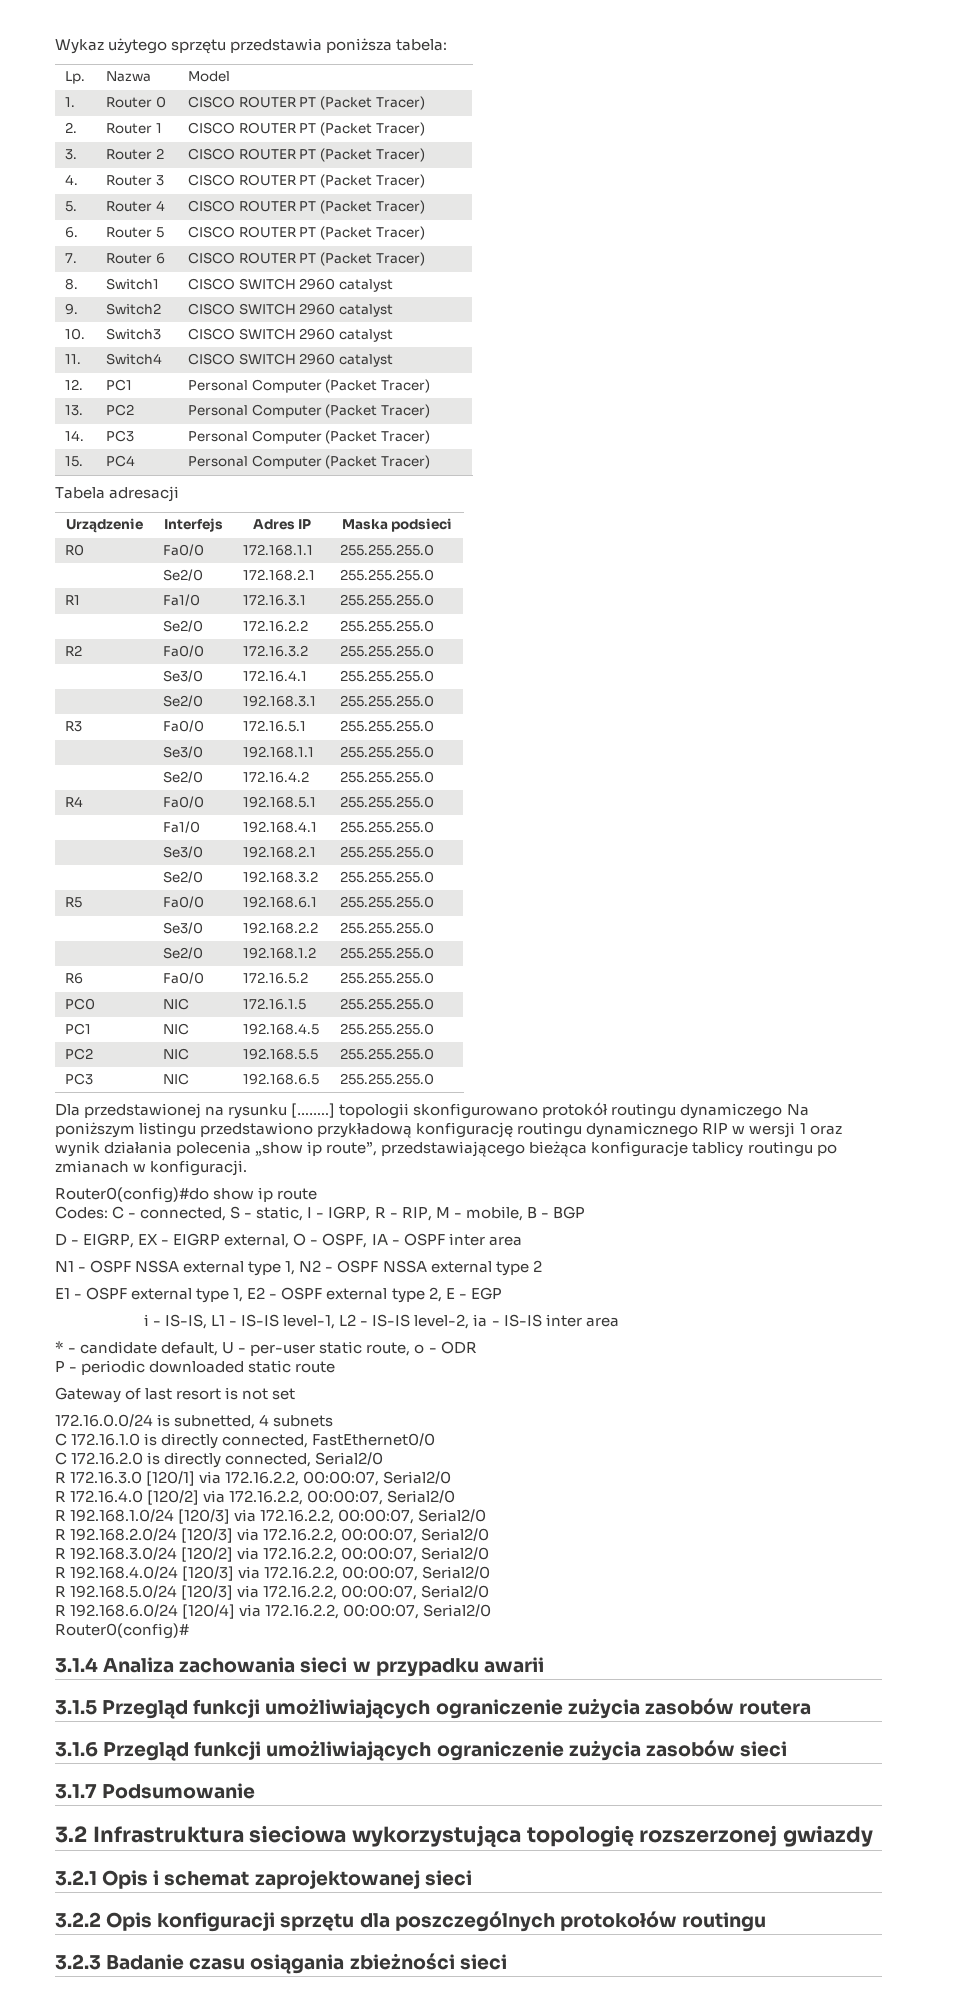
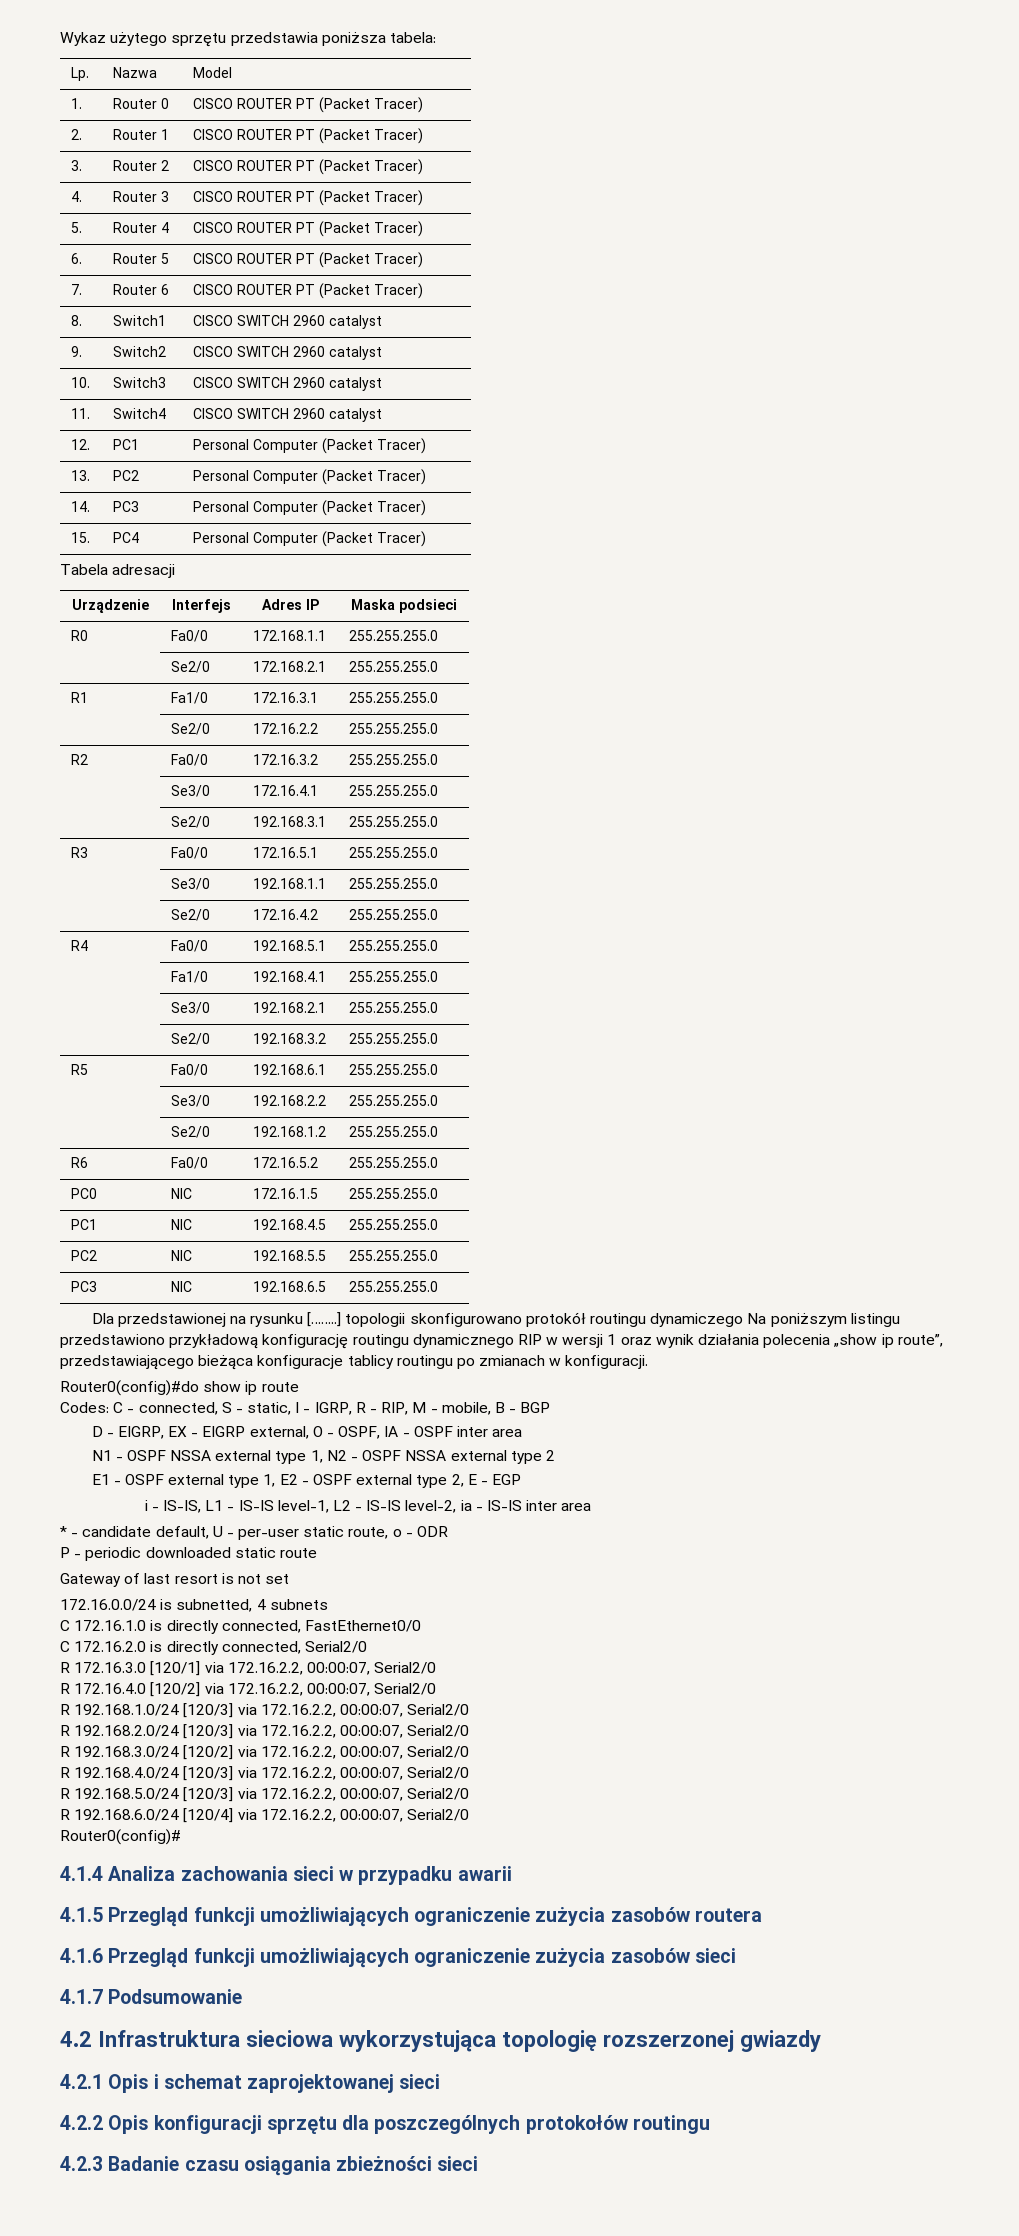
- 3.1.4 Analiza zachowania sieci w przypadku awarii
+ 4.1.4 Analiza zachowania sieci w przypadku awarii
- 3.1.5 Przegląd funkcji umożliwiających ograniczenie zużycia zasobów routera
+ 4.1.5 Przegląd funkcji umożliwiających ograniczenie zużycia zasobów routera
- 3.1.6 Przegląd funkcji umożliwiających ograniczenie zużycia zasobów sieci
+ 4.1.6 Przegląd funkcji umożliwiających ograniczenie zużycia zasobów sieci
- 3.1.7 Podsumowanie
+ 4.1.7 Podsumowanie
- 3.2 Infrastruktura sieciowa wykorzystująca topologię rozszerzonej gwiazdy
+ 4.2 Infrastruktura sieciowa wykorzystująca topologię rozszerzonej gwiazdy
- 3.2.1 Opis i schemat zaprojektowanej sieci
+ 4.2.1 Opis i schemat zaprojektowanej sieci
- 3.2.2 Opis konfiguracji sprzętu dla poszczególnych protokołów routingu
+ 4.2.2 Opis konfiguracji sprzętu dla poszczególnych protokołów routingu
- 3.2.3 Badanie czasu osiągania zbieżności sieci
+ 4.2.3 Badanie czasu osiągania zbieżności sieci

